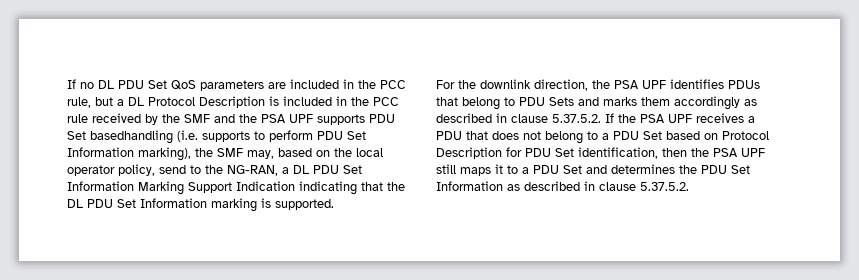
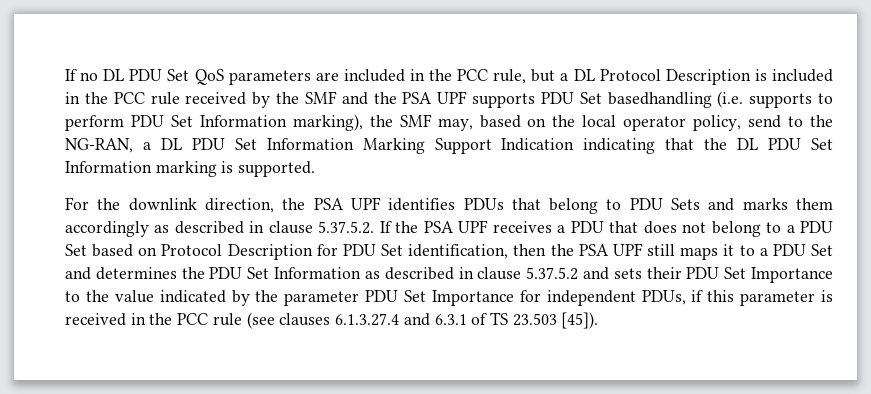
- For the downlink direction, the PSA UPF identifies PDUs that belong to PDU Sets and marks them accordingly as described in clause 5.37.5.2. If the PSA UPF receives a PDU that does not belong to a PDU Set based on Protocol Description for PDU Set identification, then the PSA UPF still maps it to a PDU Set and determines the PDU Set Information as described in clause 5.37.5.2.
+ For the downlink direction, the PSA UPF identifies PDUs that belong to PDU Sets and marks them accordingly as described in clause 5.37.5.2. If the PSA UPF receives a PDU that does not belong to a PDU Set based on Protocol Description for PDU Set identification, then the PSA UPF still maps it to a PDU Set and determines the PDU Set Information as described in clause 5.37.5.2 and sets their PDU Set Importance to the value indicated by the parameter PDU Set Importance for independent PDUs, if this parameter is received in the PCC rule (see clauses 6.1.3.27.4 and 6.3.1 of TS 23.503 [45]).

